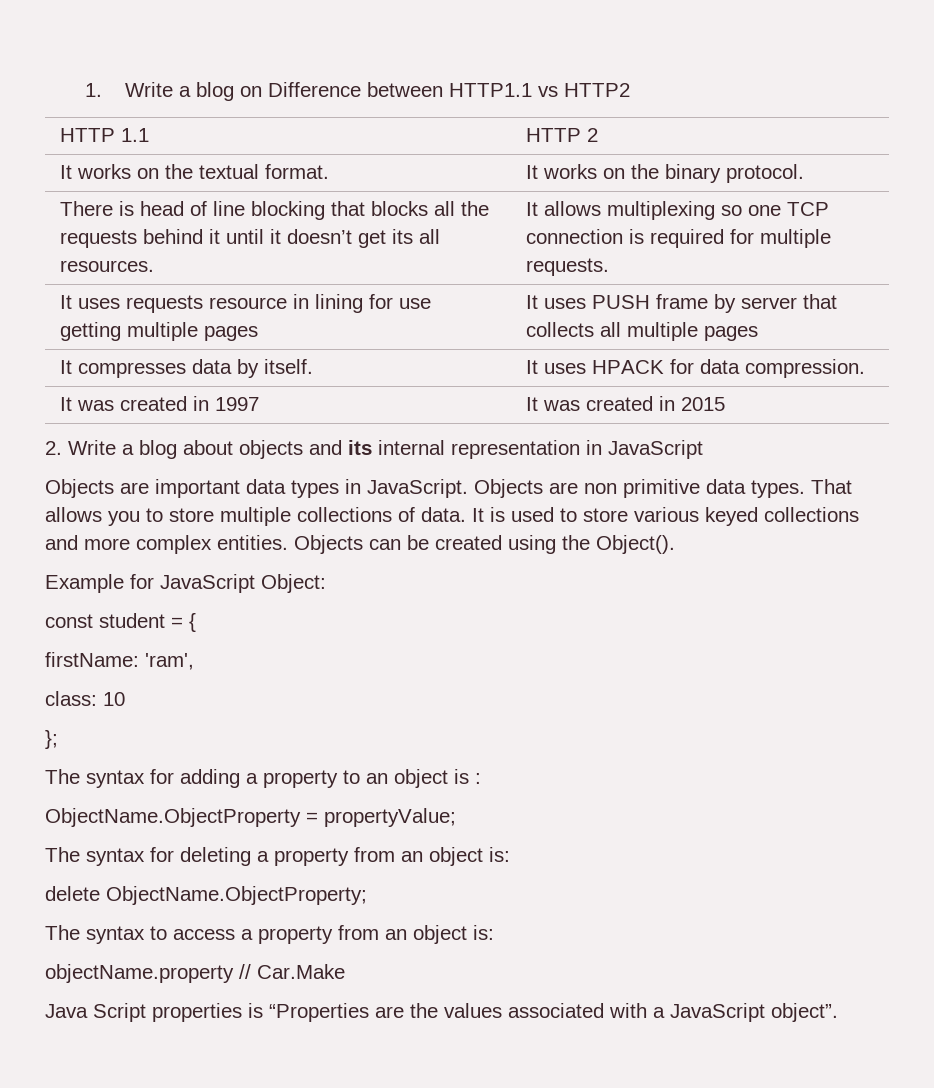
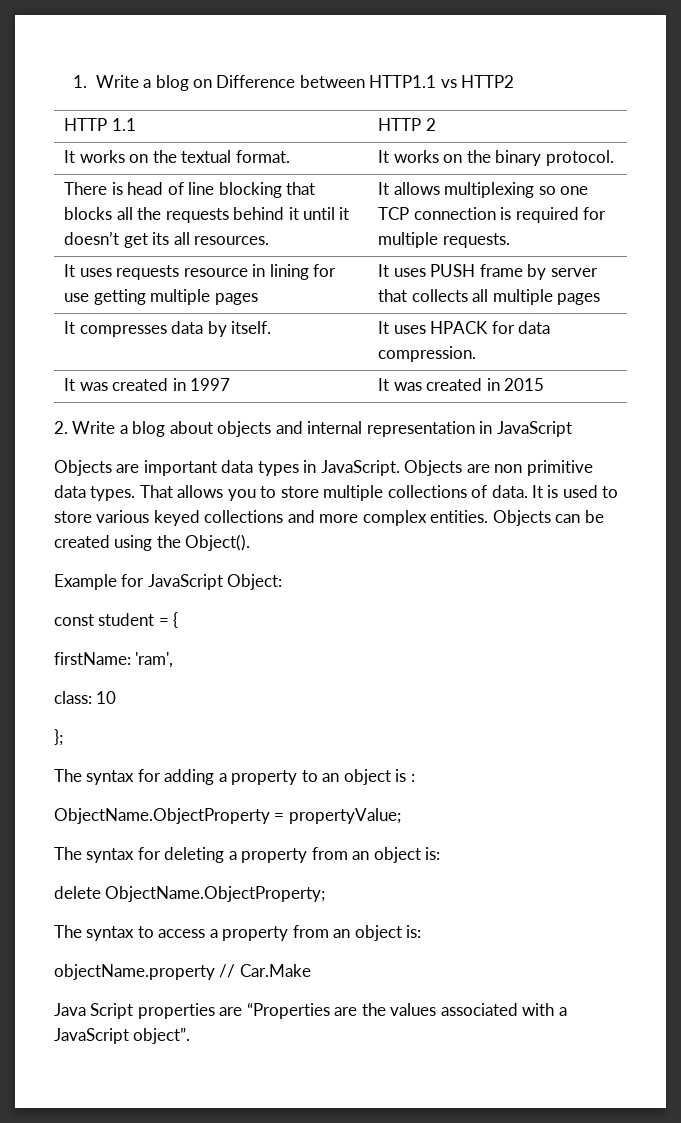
- 2. Write a blog about objects and its internal representation in JavaScript
+ 2. Write a blog about objects and internal representation in JavaScript
- Java Script properties is “Properties are the values associated with a JavaScript object”.
+ Java Script properties are “Properties are the values associated with a JavaScript object”.

